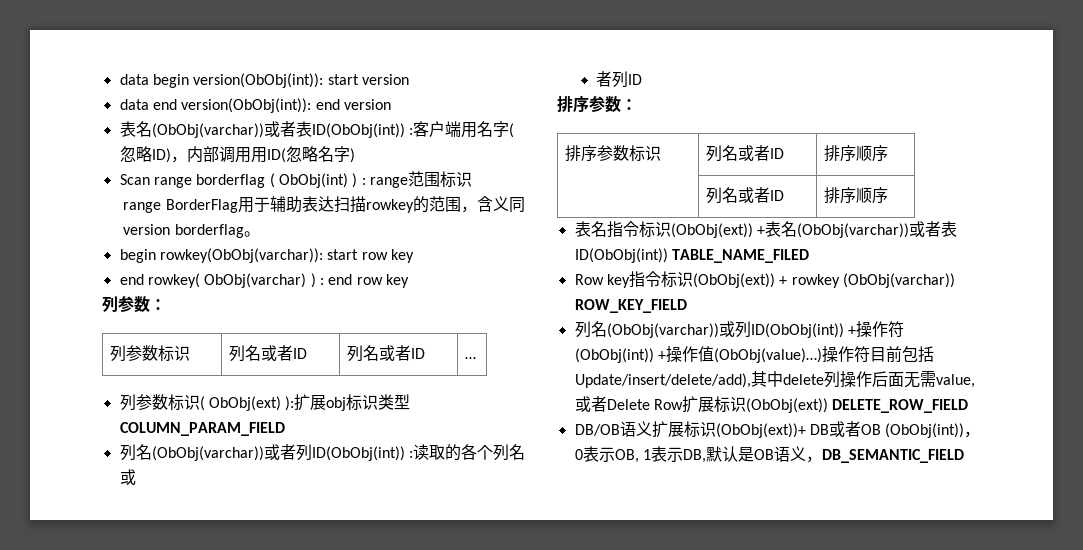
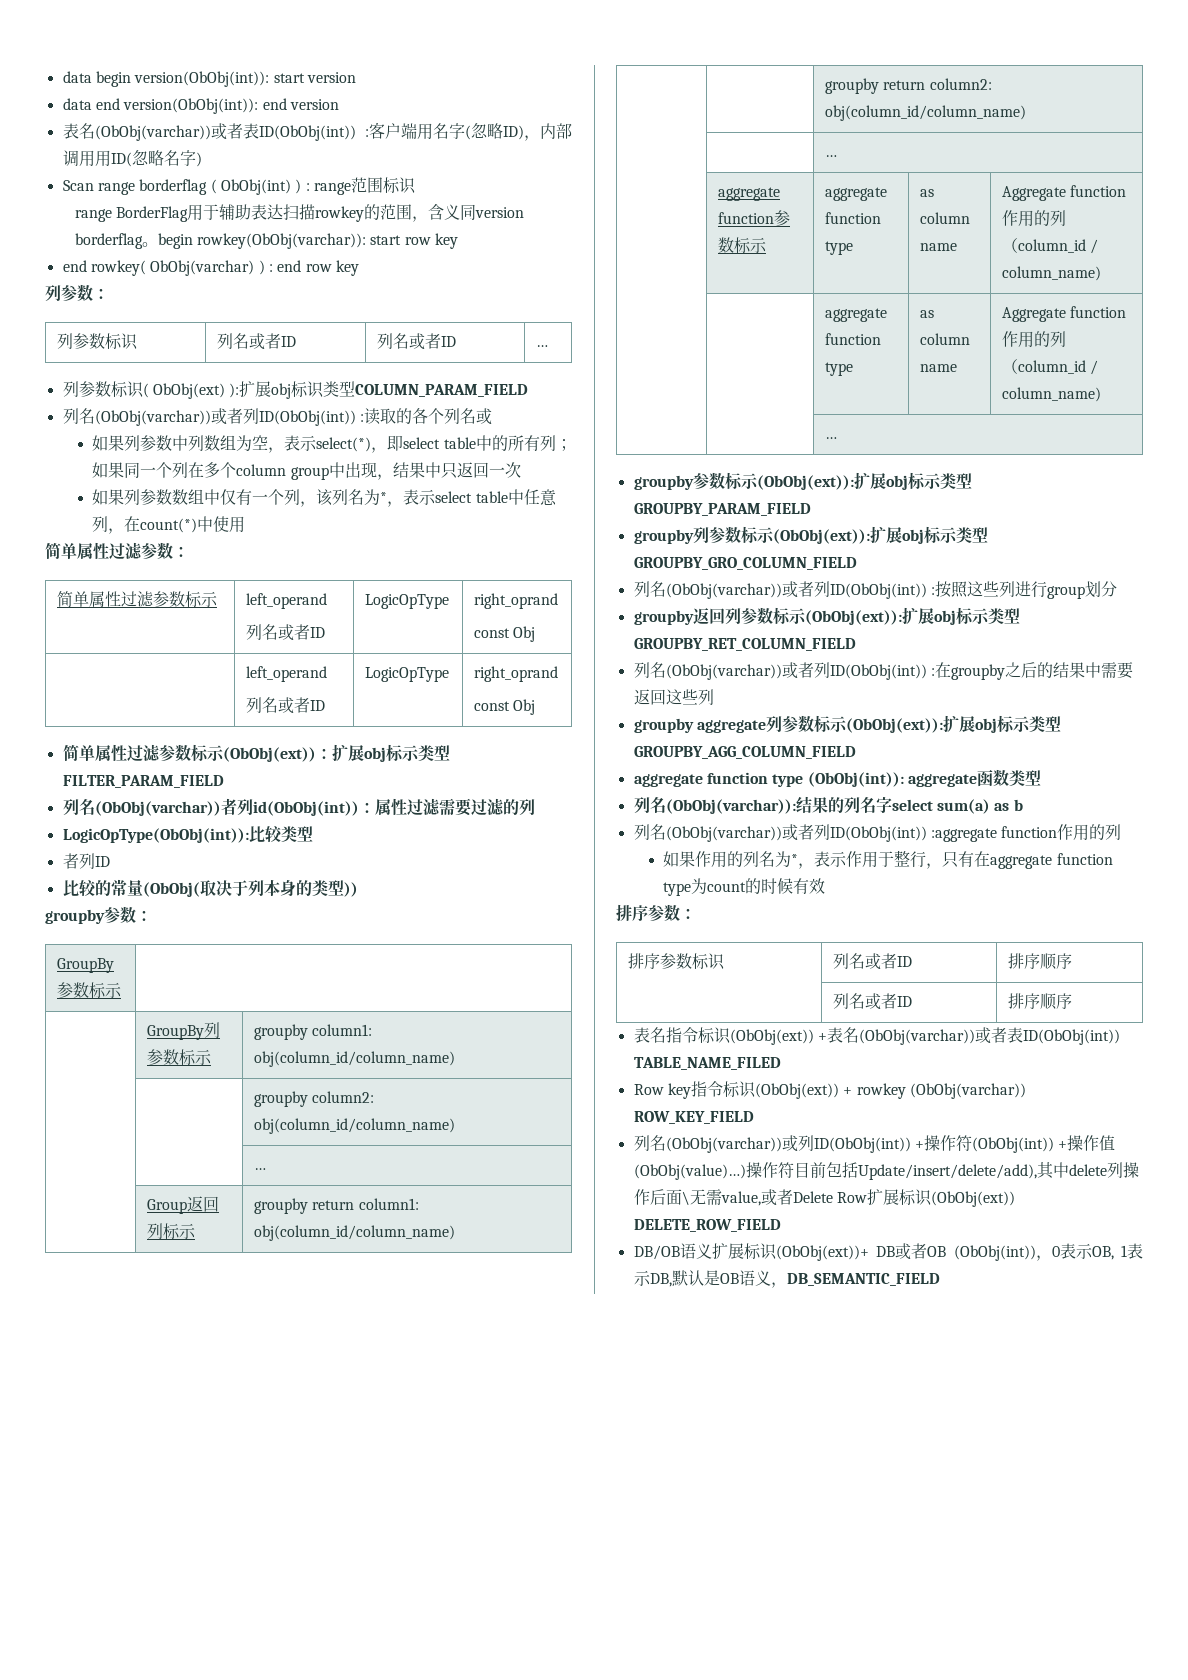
- range BorderFlag用于辅助表达扫描rowkey的范围，含义同version borderflag。
- begin rowkey(ObObj(varchar)): start row key
+ range BorderFlag用于辅助表达扫描rowkey的范围，含义同version borderflag。begin rowkey(ObObj(varchar)): start row key
+ 如果列参数中列数组为空，表示select(*)，即select table中的所有列；如果同一个列在多个column group中出现，结果中只返回一次
+ 如果列参数数组中仅有一个列，该列名为*，表示select table中任意列，在count(*)中使用
+ 简单属性过滤参数：
+ 简单属性过滤参数标示 | left_operand
+ 列名或者ID | LogicOpType | right_oprand
+ const Obj
+ | left_operand
+ 列名或者ID | LogicOpType | right_oprand
+ const Obj
+ 简单属性过滤参数标示(ObObj(ext))：扩展obj标示类型FILTER_PARAM_FIELD
+ 列名(ObObj(varchar))者列id(ObObj(int))：属性过滤需要过滤的列
+ LogicOpType(ObObj(int)):比较类型
  者列ID
+ 比较的常量(ObObj(取决于列本身的类型))
+ groupby参数：
+ GroupBy参数标示 |
+ | GroupBy列参数标示 | groupby column1: obj(column_id/column_name)
+ | | groupby column2: obj(column_id/column_name)
+ | | …
+ | Group返回列标示 | groupby return column1: obj(column_id/column_name)
+ | | groupby return column2: obj(column_id/column_name)
+ | | …
+ | aggregate function参数标示 | aggregate function type | as column name | Aggregate function作用的列（column_id / column_name)
+ | | aggregate function type | as column name | Aggregate function作用的列（column_id / column_name)
+ | | …
+ groupby参数标示(ObObj(ext)):扩展obj标示类型GROUPBY_PARAM_FIELD
+ groupby列参数标示(ObObj(ext)):扩展obj标示类型GROUPBY_GRO_COLUMN_FIELD
+ 列名(ObObj(varchar))或者列ID(ObObj(int)) :按照这些列进行group划分
+ groupby返回列参数标示(ObObj(ext)):扩展obj标示类型GROUPBY_RET_COLUMN_FIELD
+ 列名(ObObj(varchar))或者列ID(ObObj(int)) :在groupby之后的结果中需要返回这些列
+ groupby aggregate列参数标示(ObObj(ext)):扩展obj标示类型GROUPBY_AGG_COLUMN_FIELD
+ aggregate function type (ObObj(int)): aggregate函数类型
+ 列名(ObObj(varchar)):结果的列名字select sum(a) as b
+ 列名(ObObj(varchar))或者列ID(ObObj(int)) :aggregate function作用的列
+ 如果作用的列名为*，表示作用于整行，只有在aggregate function type为count的时候有效
- 操作符目前包括Update/insert/delete/add),其中delete列操作后面无需value,或者Delete Row扩展标识(ObObj(ext)) DELETE_ROW_FIELD
+ 操作符目前包括Update/insert/delete/add),其中delete列操作后面\无需value,或者Delete Row扩展标识(ObObj(ext)) DELETE_ROW_FIELD

